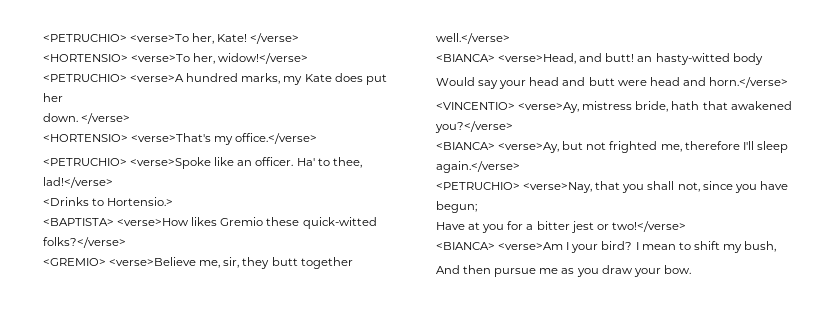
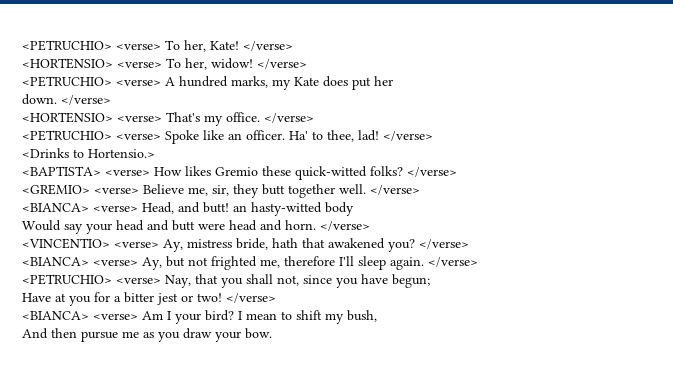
- <PETRUCHIO> <verse>To her, Kate!
+ <PETRUCHIO> <verse> To her, Kate!
- <HORTENSIO> <verse>To her, widow!</verse>
- <PETRUCHIO> <verse>A hundred marks, my Kate does put her
+ <HORTENSIO> <verse> To her, widow! </verse>
+ <PETRUCHIO> <verse> A hundred marks, my Kate does put her
- <HORTENSIO> <verse>That's my office.</verse>
- <PETRUCHIO> <verse>Spoke like an officer.
+ <HORTENSIO> <verse> That's my office. </verse>
+ <PETRUCHIO> <verse> Spoke like an officer.
- Ha' to thee, lad!</verse>
+ Ha' to thee, lad! </verse>
- <BAPTISTA> <verse>How likes Gremio these quick-witted folks?</verse>
+ <BAPTISTA> <verse> How likes Gremio these quick-witted folks? </verse>
- <GREMIO> <verse>Believe me, sir, they butt together well.</verse>
- <BIANCA> <verse>Head, and butt! an hasty-witted body
+ <GREMIO> <verse> Believe me, sir, they butt together well. </verse>
+ <BIANCA> <verse> Head, and butt! an hasty-witted body
- Would say your head and butt were head and horn.</verse>
+ Would say your head and butt were head and horn. </verse>
- <VINCENTIO> <verse>Ay, mistress bride, hath that awakened you?</verse>
- <BIANCA> <verse>Ay, but not frighted me, therefore I'll sleep again.</verse>
- <PETRUCHIO> <verse>Nay, that you shall not, since you have begun;
+ <VINCENTIO> <verse> Ay, mistress bride, hath that awakened you? </verse>
+ <BIANCA> <verse> Ay, but not frighted me, therefore I'll sleep again. </verse>
+ <PETRUCHIO> <verse> Nay, that you shall not, since you have begun;
- Have at you for a bitter jest or two!</verse>
- <BIANCA> <verse>Am I your bird?
+ Have at you for a bitter jest or two! </verse>
+ <BIANCA> <verse> Am I your bird?

